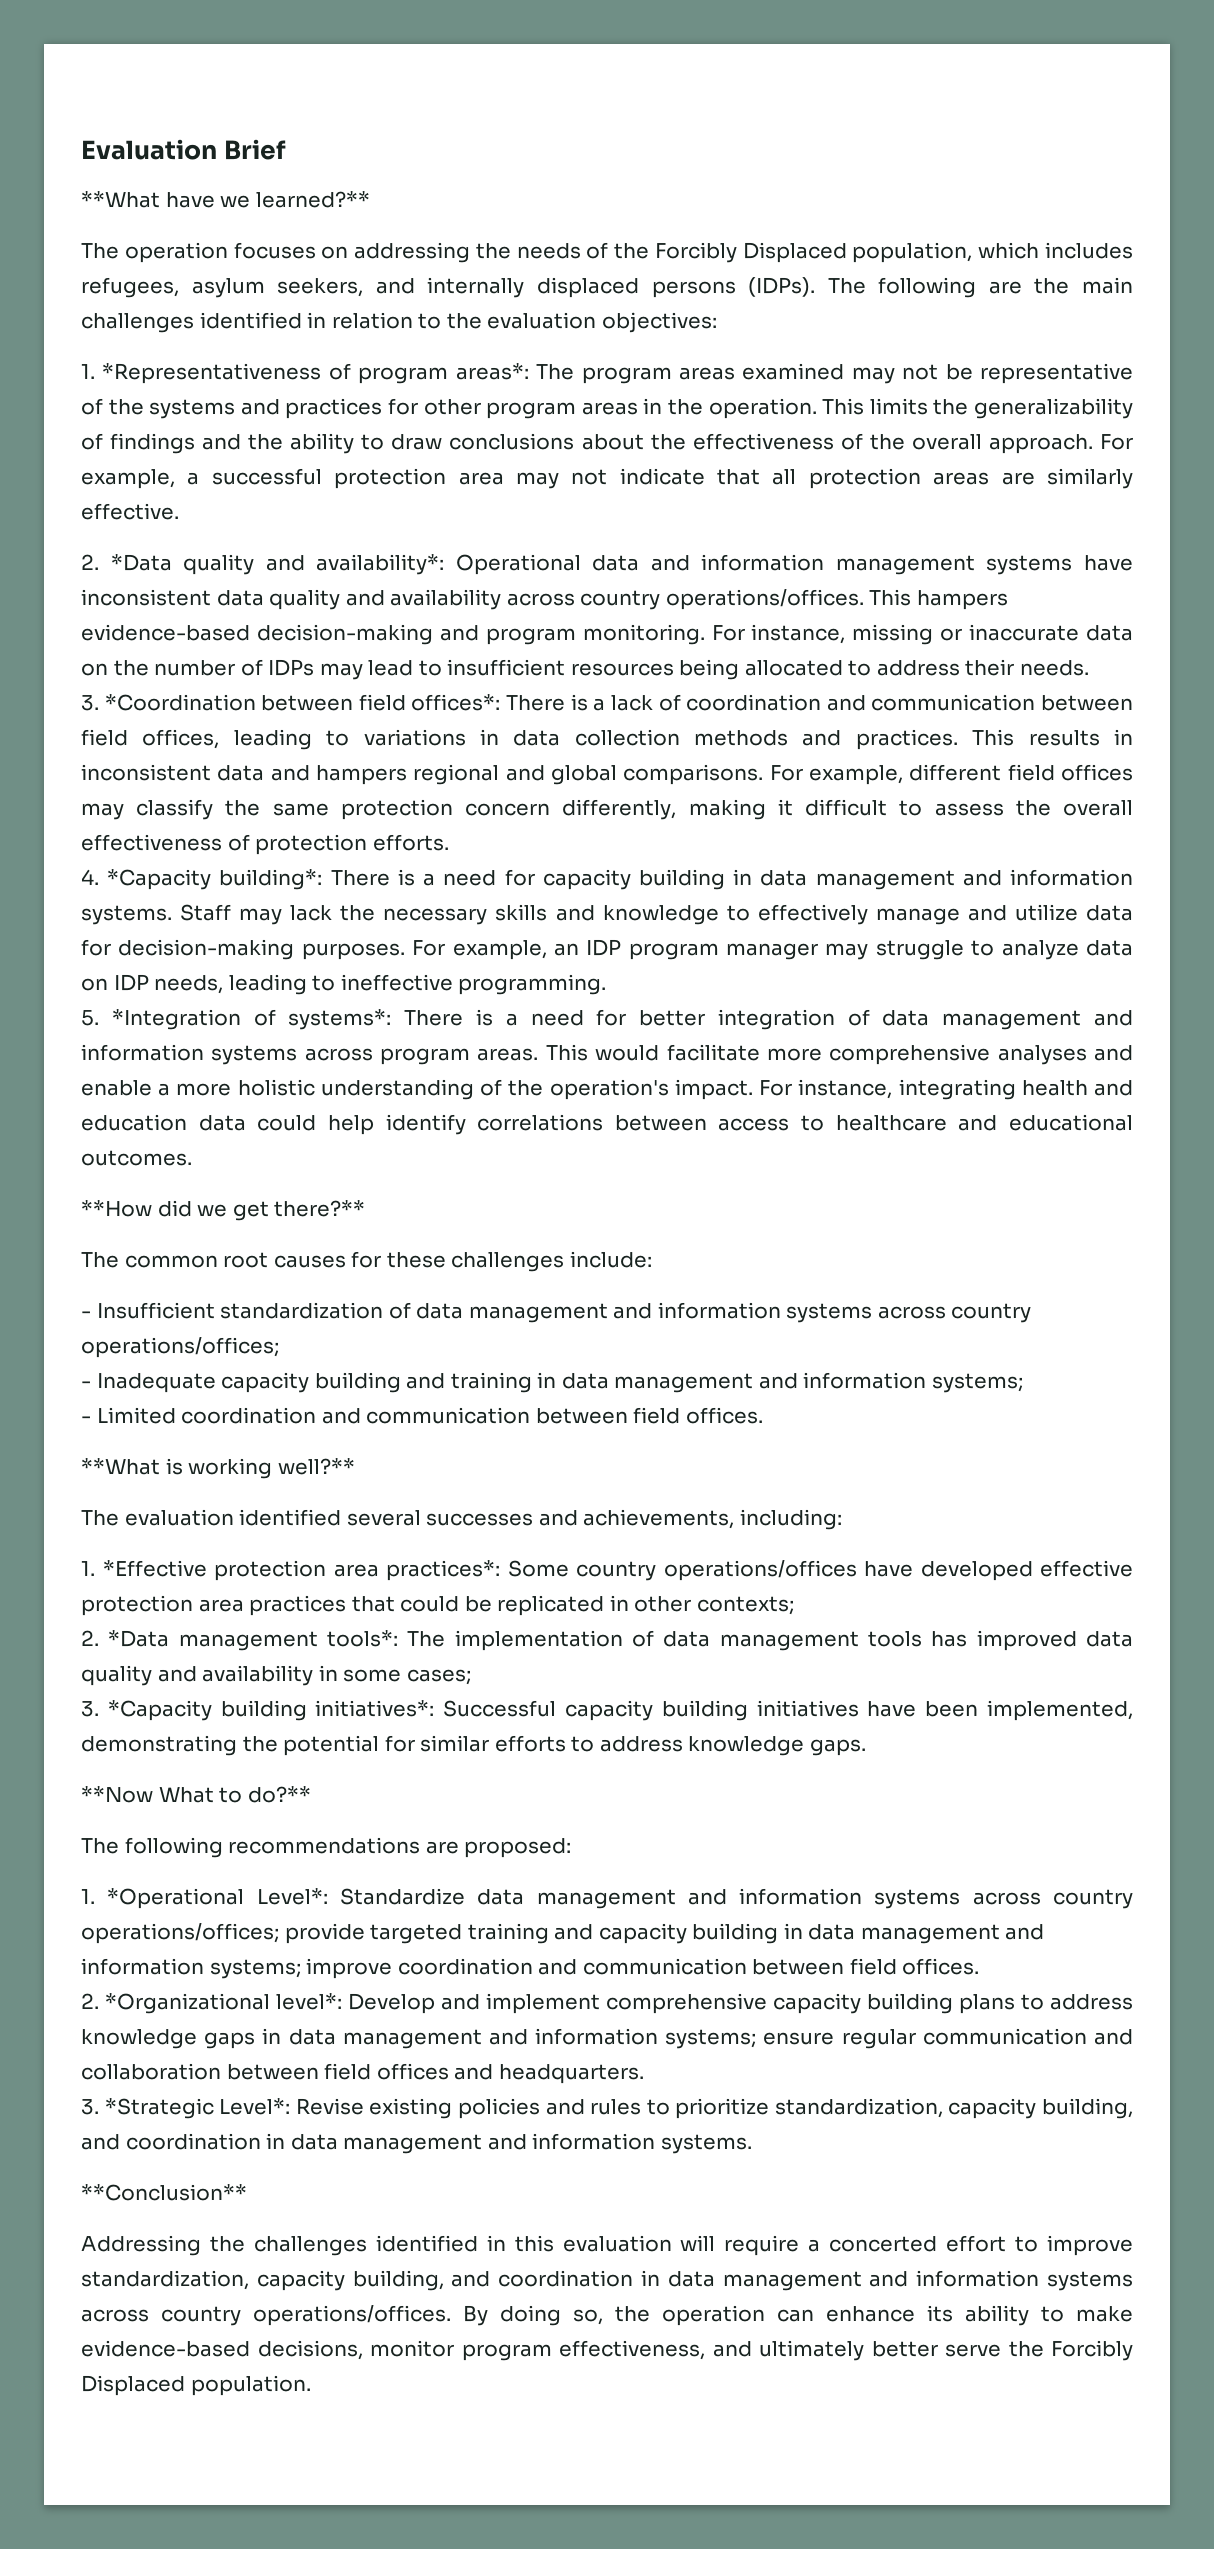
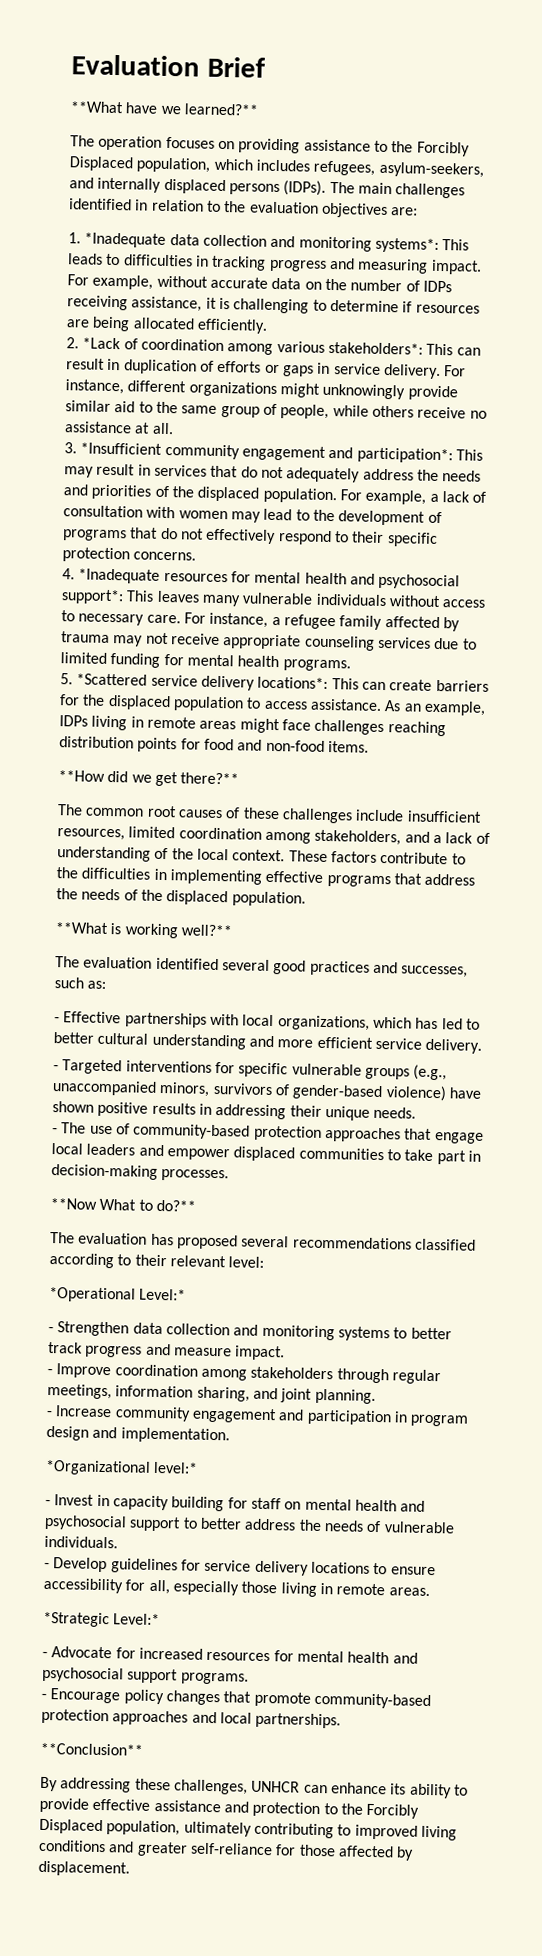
- The operation focuses on addressing the needs of the Forcibly Displaced population, which includes refugees, asylum seekers, and internally displaced persons (IDPs).
+ The operation focuses on providing assistance to the Forcibly Displaced population, which includes refugees, asylum-seekers, and internally displaced persons (IDPs).
- The following are the main challenges identified in relation to the evaluation objectives:
- 1. *Representativeness of program areas*: The program areas examined may not be representative of the systems and practices for other program areas in the operation. This limits the generalizability of findings and the ability to draw conclusions about the effectiveness of the overall approach. For example, a successful protection area may not indicate that all protection areas are similarly effective.
- 2. *Data quality and availability*: Operational data and information management systems have inconsistent data quality and availability across country operations/offices. This hampers evidence-based decision-making and program monitoring. For instance, missing or inaccurate data on the number of IDPs may lead to insufficient resources being allocated to address their needs.
- 3. *Coordination between field offices*: There is a lack of coordination and communication between field offices, leading to variations in data collection methods and practices. This results in inconsistent data and hampers regional and global comparisons. For example, different field offices may classify the same protection concern differently, making it difficult to assess the overall effectiveness of protection efforts.
- 4. *Capacity building*: There is a need for capacity building in data management and information systems. Staff may lack the necessary skills and knowledge to effectively manage and utilize data for decision-making purposes. For example, an IDP program manager may struggle to analyze data on IDP needs, leading to ineffective programming.
- 5. *Integration of systems*: There is a need for better integration of data management and information systems across program areas. This would facilitate more comprehensive analyses and enable a more holistic understanding of the operation's impact. For instance, integrating health and education data could help identify correlations between access to healthcare and educational outcomes.
+ The main challenges identified in relation to the evaluation objectives are:
+ 1. *Inadequate data collection and monitoring systems*: This leads to difficulties in tracking progress and measuring impact. For example, without accurate data on the number of IDPs receiving assistance, it is challenging to determine if resources are being allocated efficiently.
+ 2. *Lack of coordination among various stakeholders*: This can result in duplication of efforts or gaps in service delivery. For instance, different organizations might unknowingly provide similar aid to the same group of people, while others receive no assistance at all.
+ 3. *Insufficient community engagement and participation*: This may result in services that do not adequately address the needs and priorities of the displaced population. For example, a lack of consultation with women may lead to the development of programs that do not effectively respond to their specific protection concerns.
+ 4. *Inadequate resources for mental health and psychosocial support*: This leaves many vulnerable individuals without access to necessary care. For instance, a refugee family affected by trauma may not receive appropriate counseling services due to limited funding for mental health programs.
+ 5. *Scattered service delivery locations*: This can create barriers for the displaced population to access assistance. As an example, IDPs living in remote areas might face challenges reaching distribution points for food and non-food items.
- The common root causes for these challenges include:
- - Insufficient standardization of data management and information systems across country operations/offices;
- - Inadequate capacity building and training in data management and information systems;
- - Limited coordination and communication between field offices.
+ The common root causes of these challenges include insufficient resources, limited coordination among stakeholders, and a lack of understanding of the local context. These factors contribute to the difficulties in implementing effective programs that address the needs of the displaced population.
- The evaluation identified several successes and achievements, including:
- 1. *Effective protection area practices*: Some country operations/offices have developed effective protection area practices that could be replicated in other contexts;
- 2. *Data management tools*: The implementation of data management tools has improved data quality and availability in some cases;
- 3. *Capacity building initiatives*: Successful capacity building initiatives have been implemented, demonstrating the potential for similar efforts to address knowledge gaps.
+ The evaluation identified several good practices and successes, such as:
+ - Effective partnerships with local organizations, which has led to better cultural understanding and more efficient service delivery.
+ - Targeted interventions for specific vulnerable groups (e.g., unaccompanied minors, survivors of gender-based violence) have shown positive results in addressing their unique needs.
+ - The use of community-based protection approaches that engage local leaders and empower displaced communities to take part in decision-making processes.
- The following recommendations are proposed:
- 1. *Operational Level*: Standardize data management and information systems across country operations/offices; provide targeted training and capacity building in data management and information systems; improve coordination and communication between field offices.
- 2. *Organizational level*: Develop and implement comprehensive capacity building plans to address knowledge gaps in data management and information systems; ensure regular communication and collaboration between field offices and headquarters.
- 3. *Strategic Level*: Revise existing policies and rules to prioritize standardization, capacity building, and coordination in data management and information systems.
+ The evaluation has proposed several recommendations classified according to their relevant level:
+ *Operational Level:*
+ - Strengthen data collection and monitoring systems to better track progress and measure impact.
+ - Improve coordination among stakeholders through regular meetings, information sharing, and joint planning.
+ - Increase community engagement and participation in program design and implementation.
+ *Organizational level:*
+ - Invest in capacity building for staff on mental health and psychosocial support to better address the needs of vulnerable individuals.
+ - Develop guidelines for service delivery locations to ensure accessibility for all, especially those living in remote areas.
+ *Strategic Level:*
+ - Advocate for increased resources for mental health and psychosocial support programs.
+ - Encourage policy changes that promote community-based protection approaches and local partnerships.
  **Conclusion**
- Addressing the challenges identified in this evaluation will require a concerted effort to improve standardization, capacity building, and coordination in data management and information systems across country operations/offices. By doing so, the operation can enhance its ability to make evidence-based decisions, monitor program effectiveness, and ultimately better serve the Forcibly Displaced population.
+ By addressing these challenges, UNHCR can enhance its ability to provide effective assistance and protection to the Forcibly Displaced population, ultimately contributing to improved living conditions and greater self-reliance for those affected by displacement.

